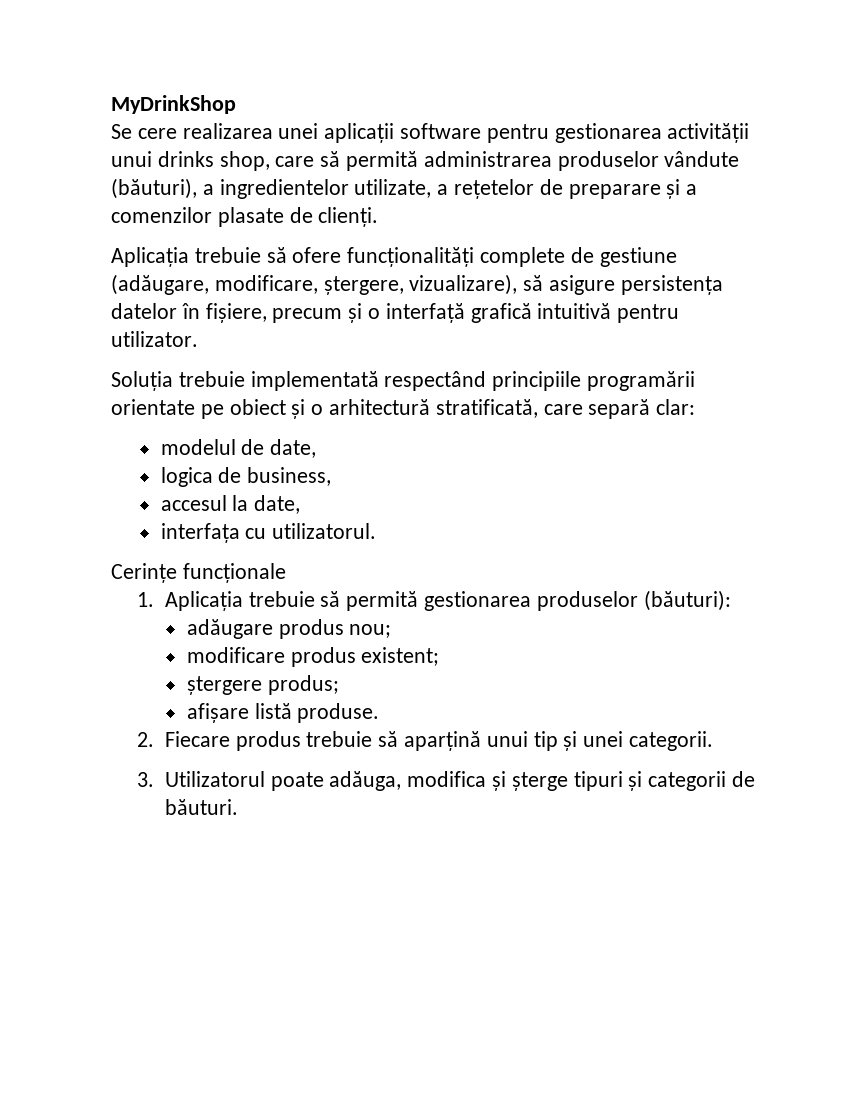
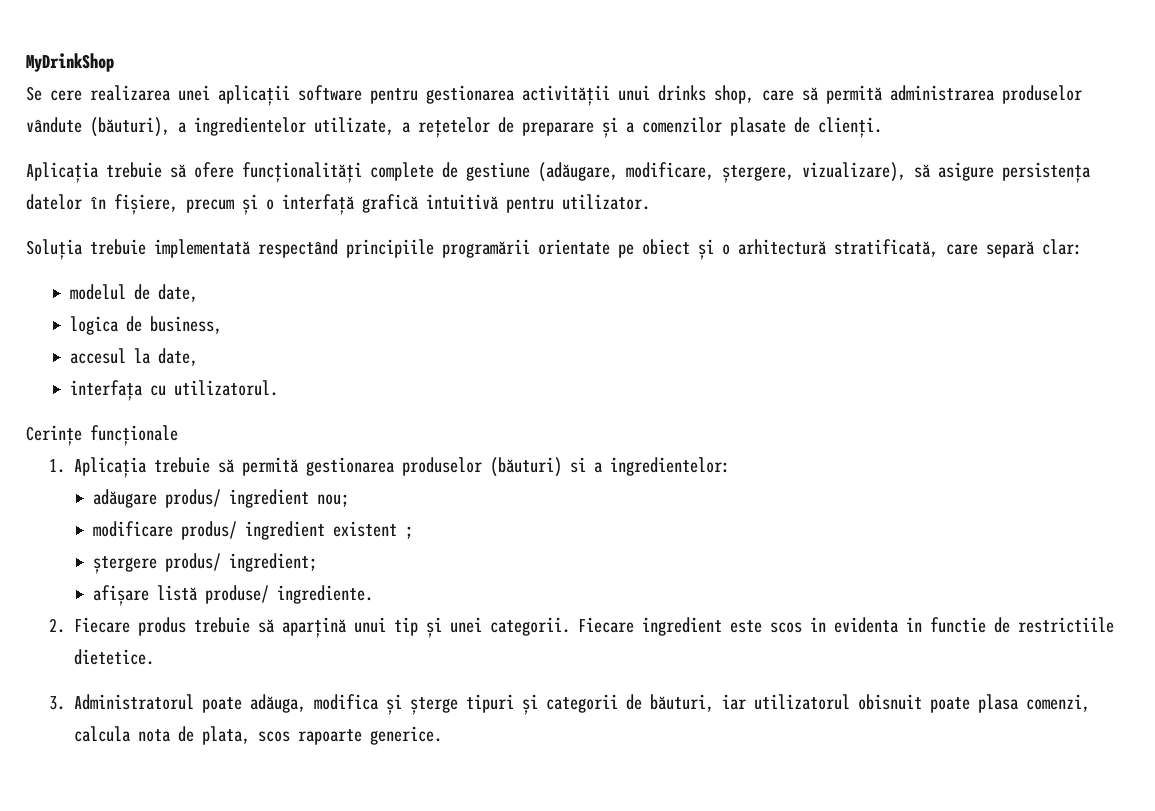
- 1. Aplicația trebuie să permită gestionarea produselor (băuturi):
+ 1. Aplicația trebuie să permită gestionarea produselor (băuturi) si a ingredientelor:
- adăugare produs nou;
+ adăugare produs/ ingredient nou;
- modificare produs existent;
+ modificare produs/ ingredient existent ;
- ștergere produs;
+ ștergere produs/ ingredient;
- afișare listă produse.
+ afișare listă produse/ ingrediente.
+ Fiecare ingredient este scos in evidenta in functie de restrictiile dietetice.
- 3. Utilizatorul poate adăuga, modifica și șterge tipuri și categorii de băuturi.
+ 3. Administratorul poate adăuga, modifica și șterge tipuri și categorii de băuturi, iar utilizatorul obisnuit poate plasa comenzi, calcula nota de plata, scos rapoarte generice.

